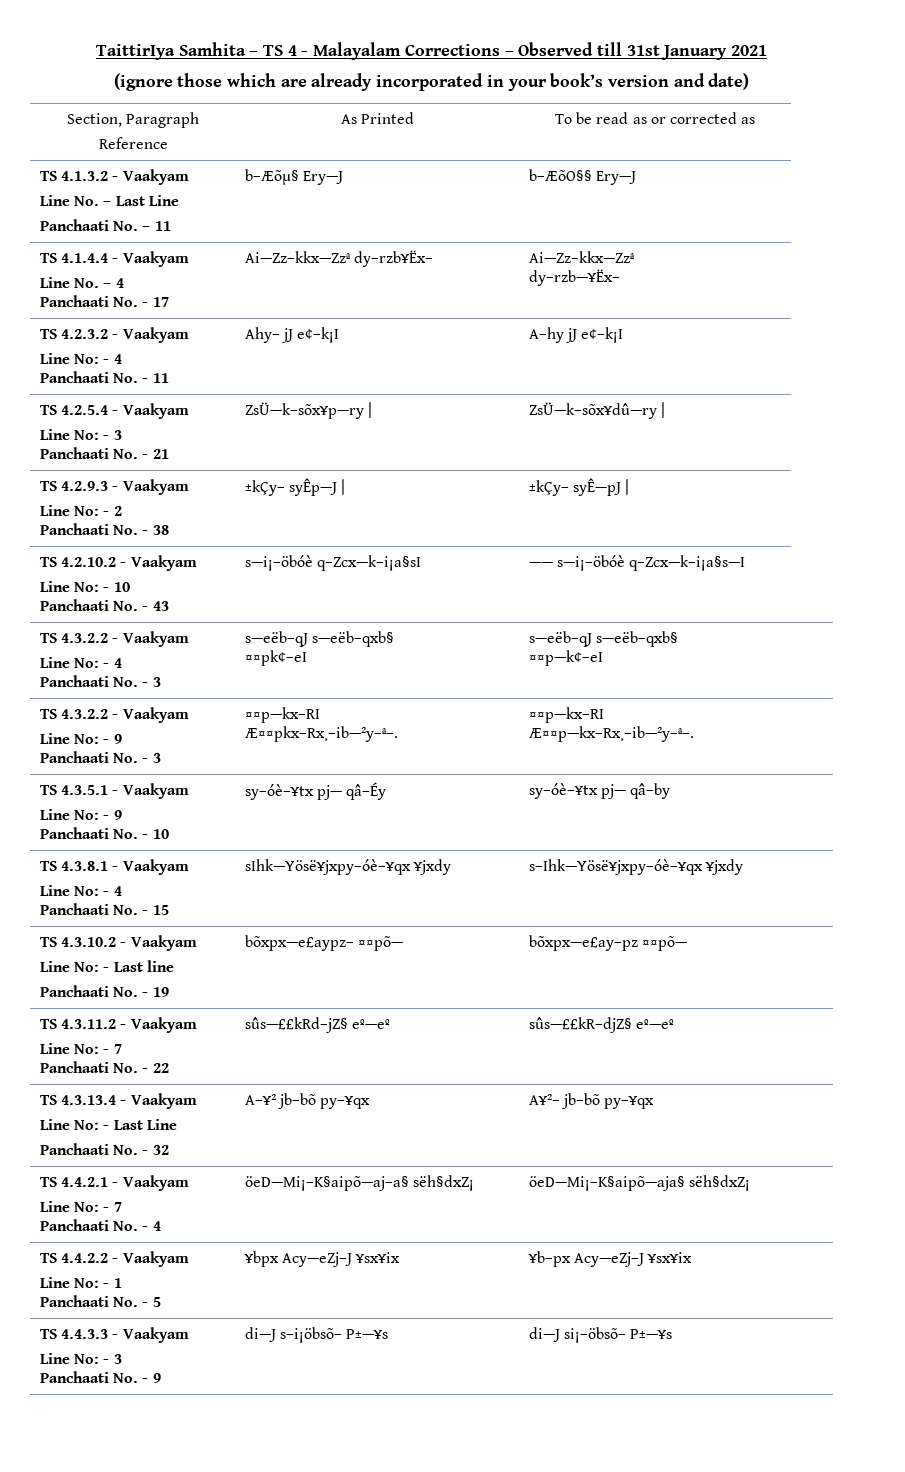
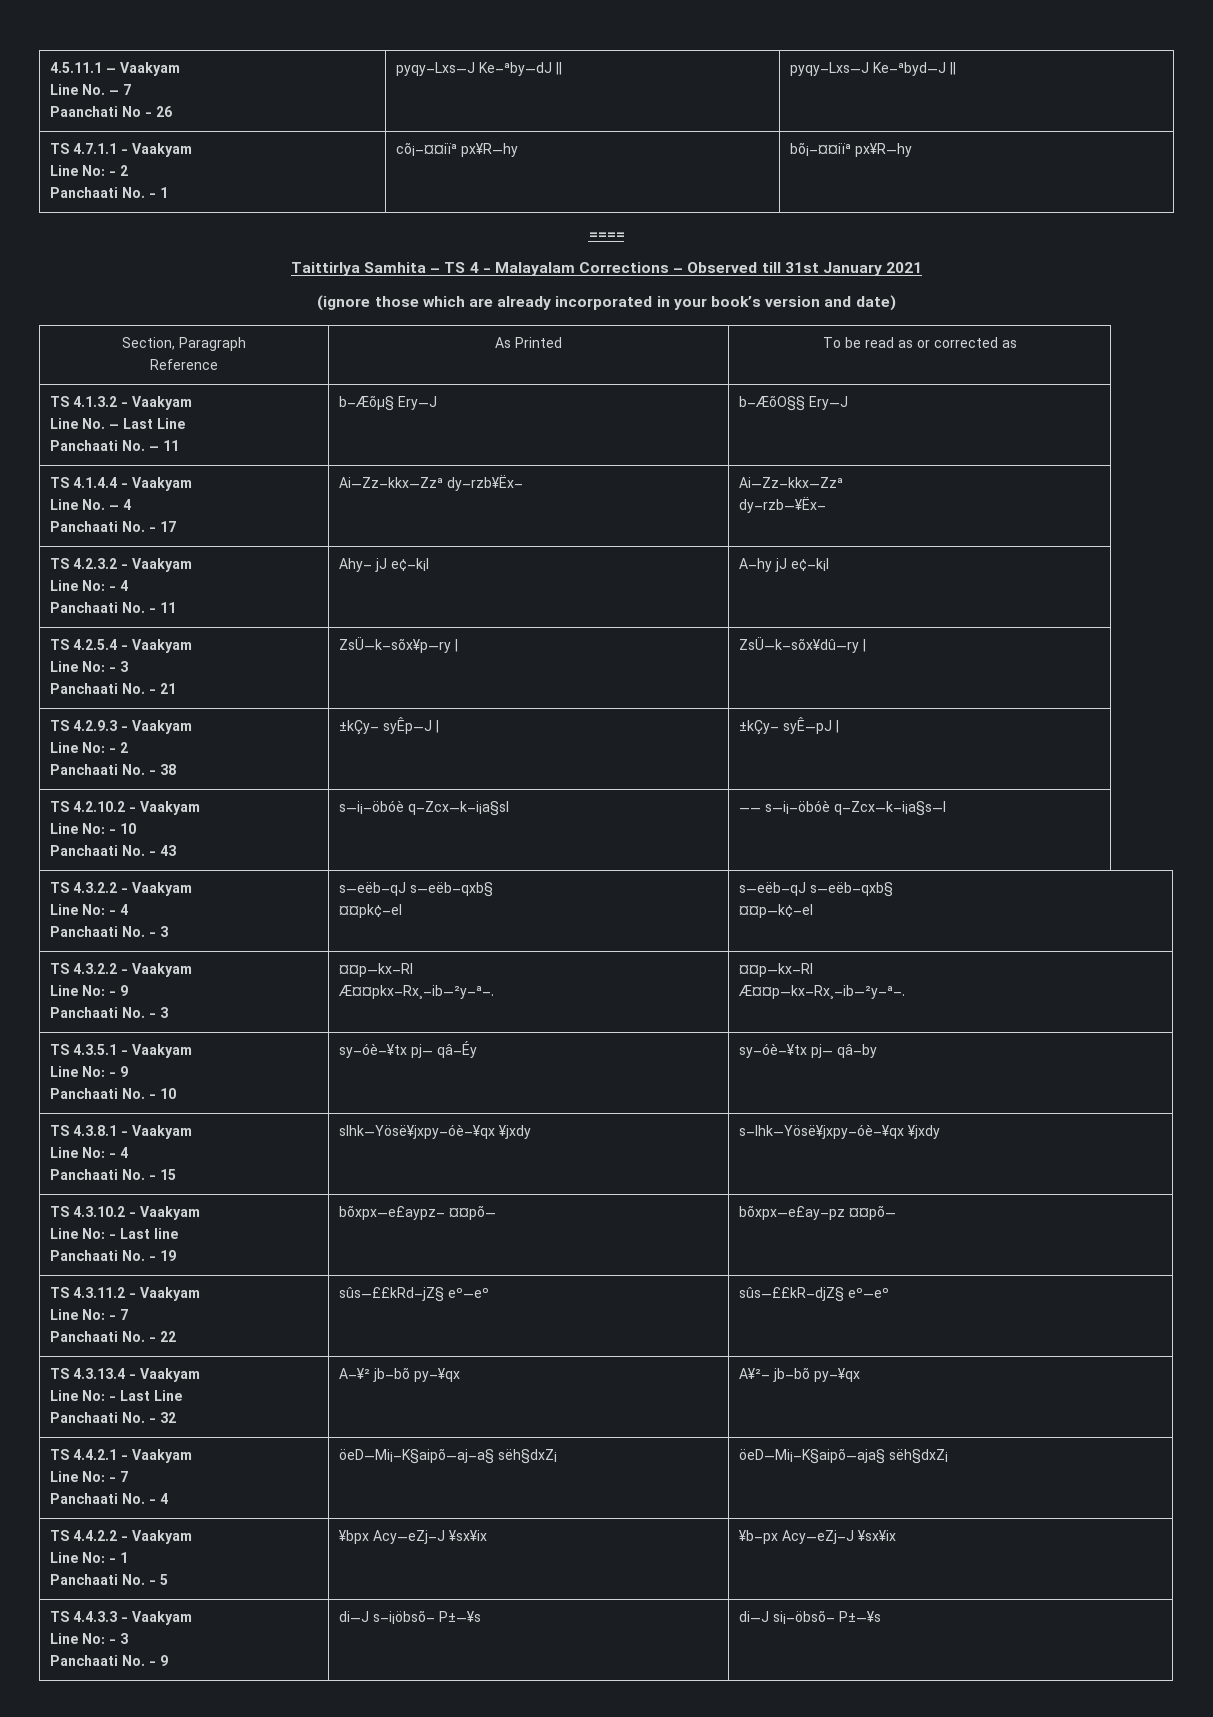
+ 4.5.11.1 – Vaakyam
+ Line No. – 7
+ Paanchati No - 26 | pyqy–Lxs—J Ke–ªby—dJ || | pyqy–Lxs—J Ke–ªbyd—J ||
+ TS 4.7.1.1 - Vaakyam
+ Line No: - 2
+ Panchaati No. - 1 | cõ¡–¤¤iïª px¥R—hy | bõ¡–¤¤iïª px¥R—hy
+ ====

